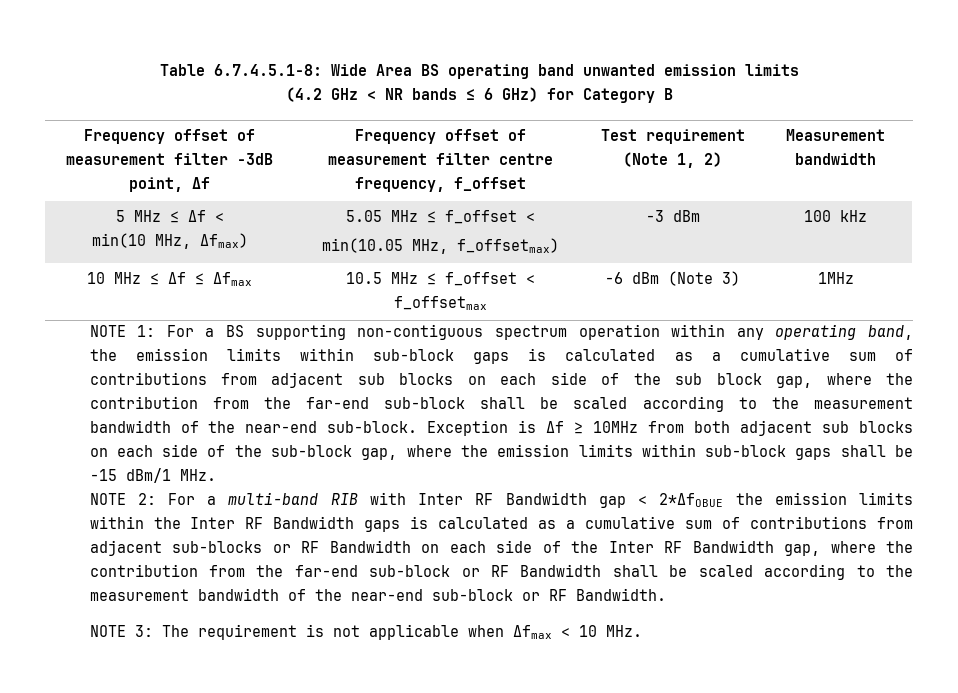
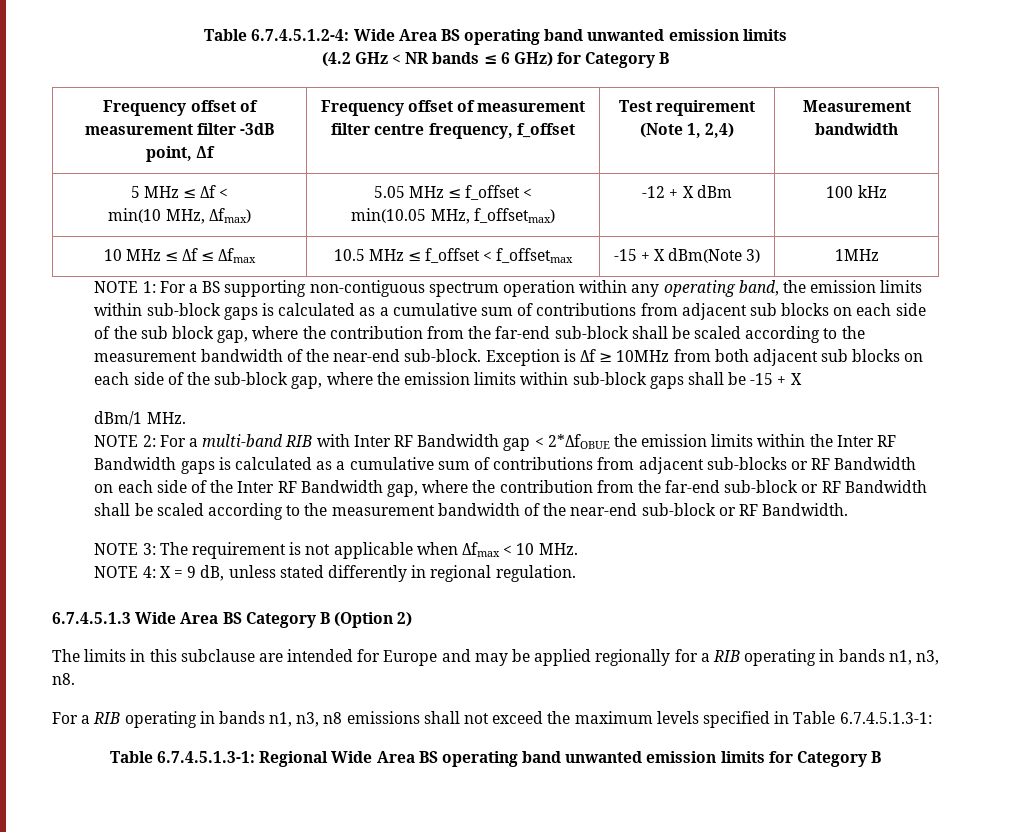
- Table 6.7.4.5.1-8: Wide Area BS operating band unwanted emission limits
+ Table 6.7.4.5.1.2-4: Wide Area BS operating band unwanted emission limits
- Frequency offset of measurement filter -3dB point, Δf | Frequency offset of measurement filter centre frequency, f_offset | Test requirement (Note 1, 2) | Measurement bandwidth
+ Frequency offset of measurement filter -3dB point, Δf | Frequency offset of measurement filter centre frequency, f_offset | Test requirement (Note 1, 2,4) | Measurement bandwidth
  5 MHz ≤ Δf <
  min(10 MHz, Δfmax) | 5.05 MHz ≤ f_offset <
- min(10.05 MHz, f_offsetmax) | -3 dBm | 100 kHz
+ min(10.05 MHz, f_offsetmax) | -12 + X dBm | 100 kHz
- 10 MHz ≤ Δf ≤ Δfmax | 10.5 MHz ≤ f_offset < f_offsetmax | -6 dBm (Note 3) | 1MHz
+ 10 MHz ≤ Δf ≤ Δfmax | 10.5 MHz ≤ f_offset < f_offsetmax | -15 + X dBm(Note 3) | 1MHz
- Exception is Δf ≥ 10MHz from both adjacent sub blocks on each side of the sub-block gap, where the emission limits within sub-block gaps shall be -15 dBm/1 MHz.
+ Exception is Δf ≥ 10MHz from both adjacent sub blocks on each side of the sub-block gap, where the emission limits within sub-block gaps shall be -15 + X
+ dBm/1 MHz.
+ NOTE 4: X = 9 dB, unless stated differently in regional regulation.
+ 6.7.4.5.1.3 Wide Area BS Category B (Option 2)
+ The limits in this subclause are intended for Europe and may be applied regionally for a RIB operating in bands n1, n3, n8.
+ For a RIB operating in bands n1, n3, n8 emissions shall not exceed the maximum levels specified in Table 6.7.4.5.1.3-1:
+ Table 6.7.4.5.1.3-1: Regional Wide Area BS operating band unwanted emission limits for Category B

